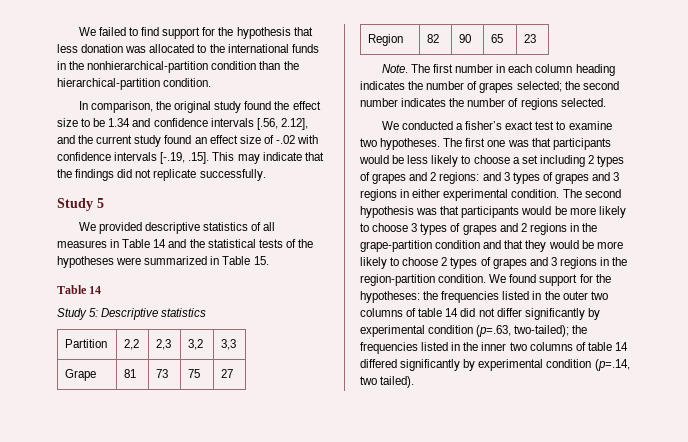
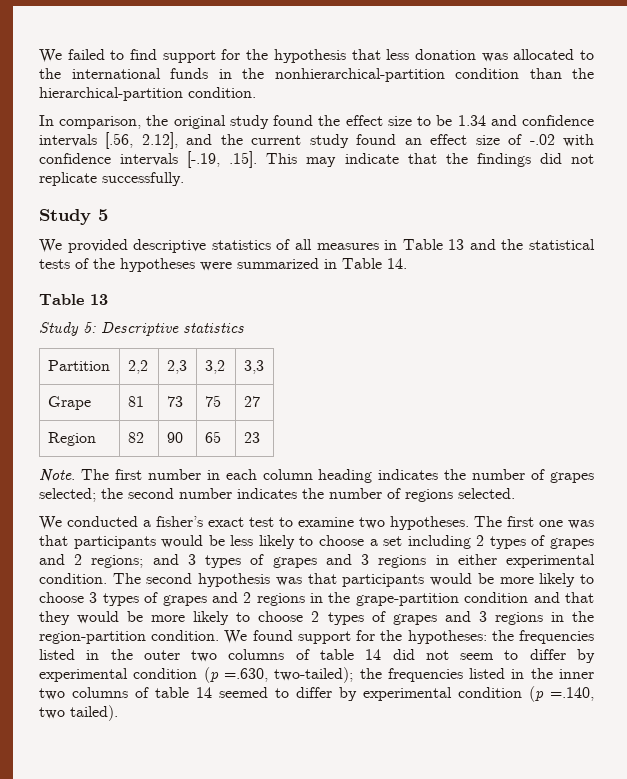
- We provided descriptive statistics of all measures in Table 14 and the statistical tests of the hypotheses were summarized in Table 15.
- Table 14
+ We provided descriptive statistics of all measures in Table 13 and the statistical tests of the hypotheses were summarized in Table 14.
+ Table 13
- The first one was that participants would be less likely to choose a set including 2 types of grapes and 2 regions: and 3 types of grapes and 3 regions in either experimental condition.
+ The first one was that participants would be less likely to choose a set including 2 types of grapes and 2 regions; and 3 types of grapes and 3 regions in either experimental condition.
- We found support for the hypotheses: the frequencies listed in the outer two columns of table 14 did not differ significantly by experimental condition (p=.63, two-tailed); the frequencies listed in the inner two columns of table 14 differed significantly by experimental condition (p=.14, two tailed).
+ We found support for the hypotheses: the frequencies listed in the outer two columns of table 14 did not seem to differ by experimental condition (p =.630, two-tailed); the frequencies listed in the inner two columns of table 14 seemed to differ by experimental condition (p =.140, two tailed).

